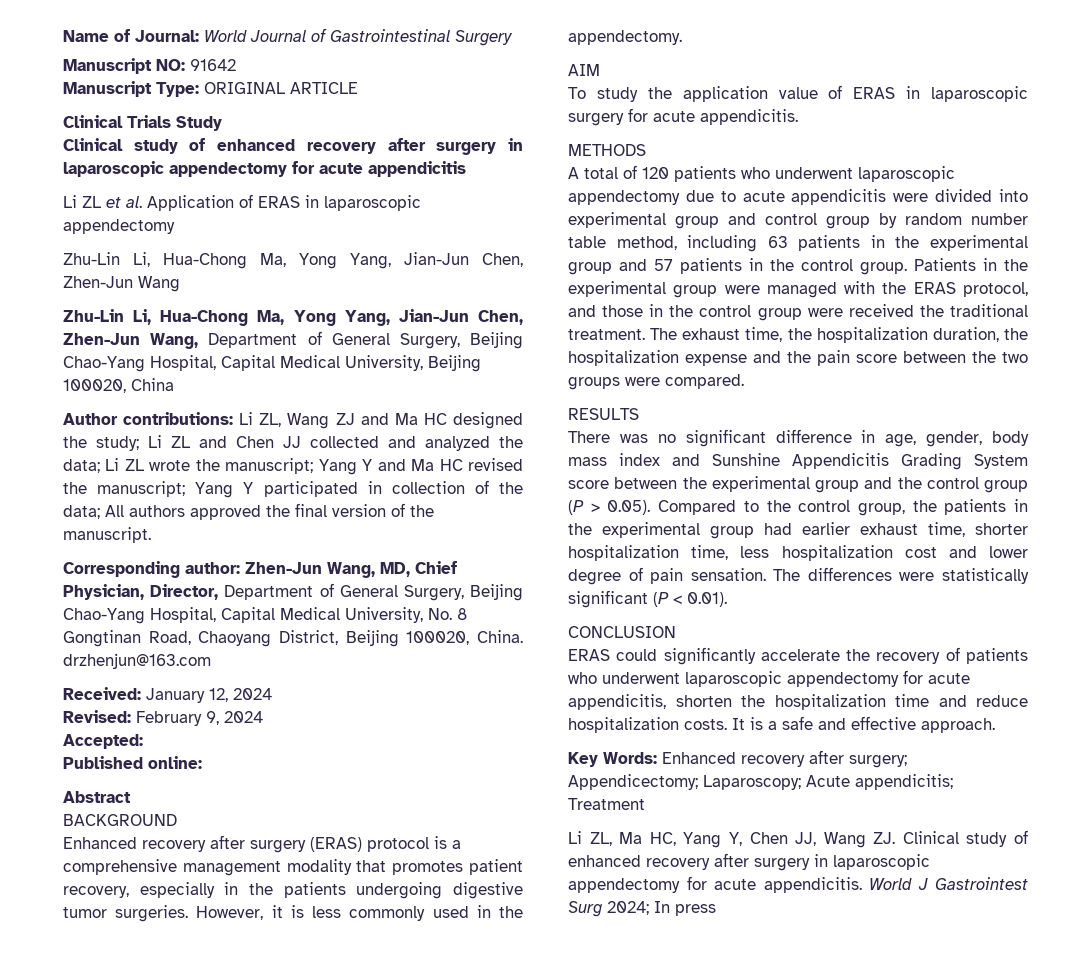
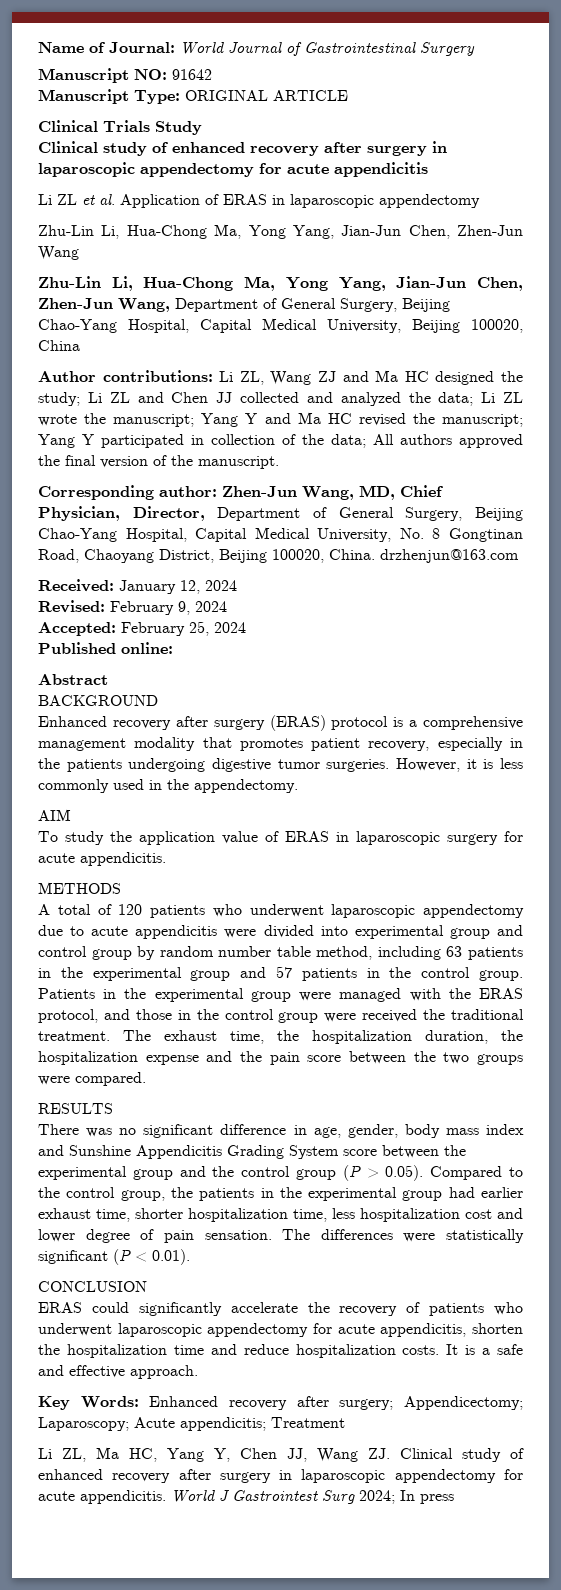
- Accepted:
+ Accepted: February 25, 2024

